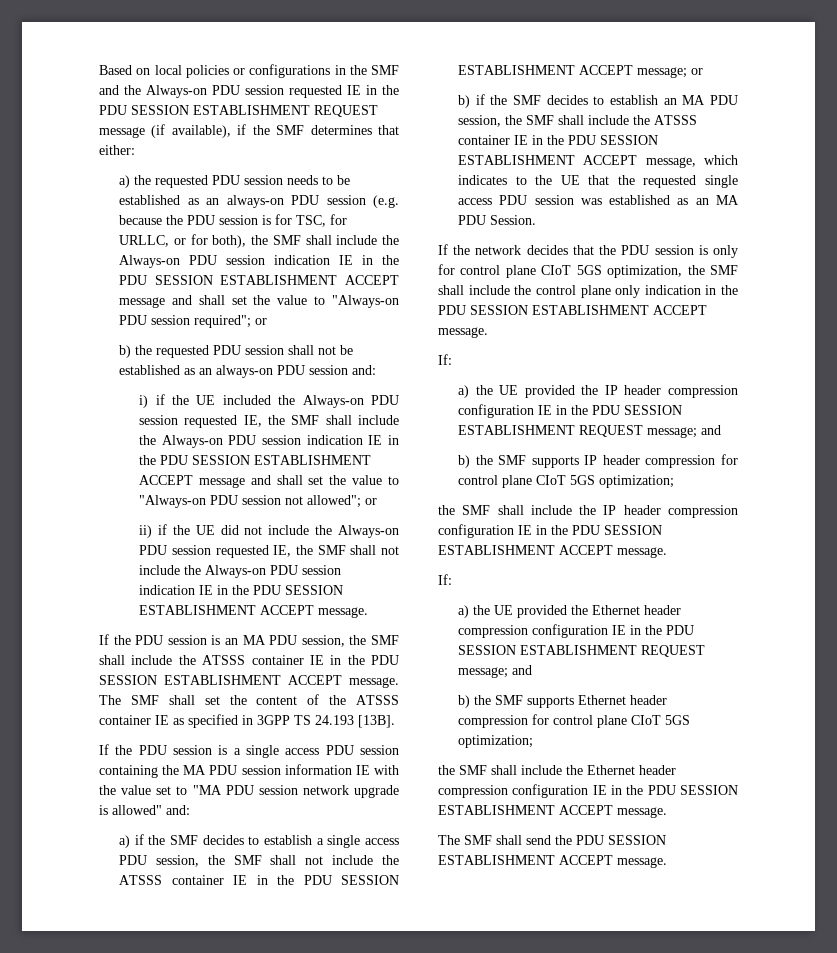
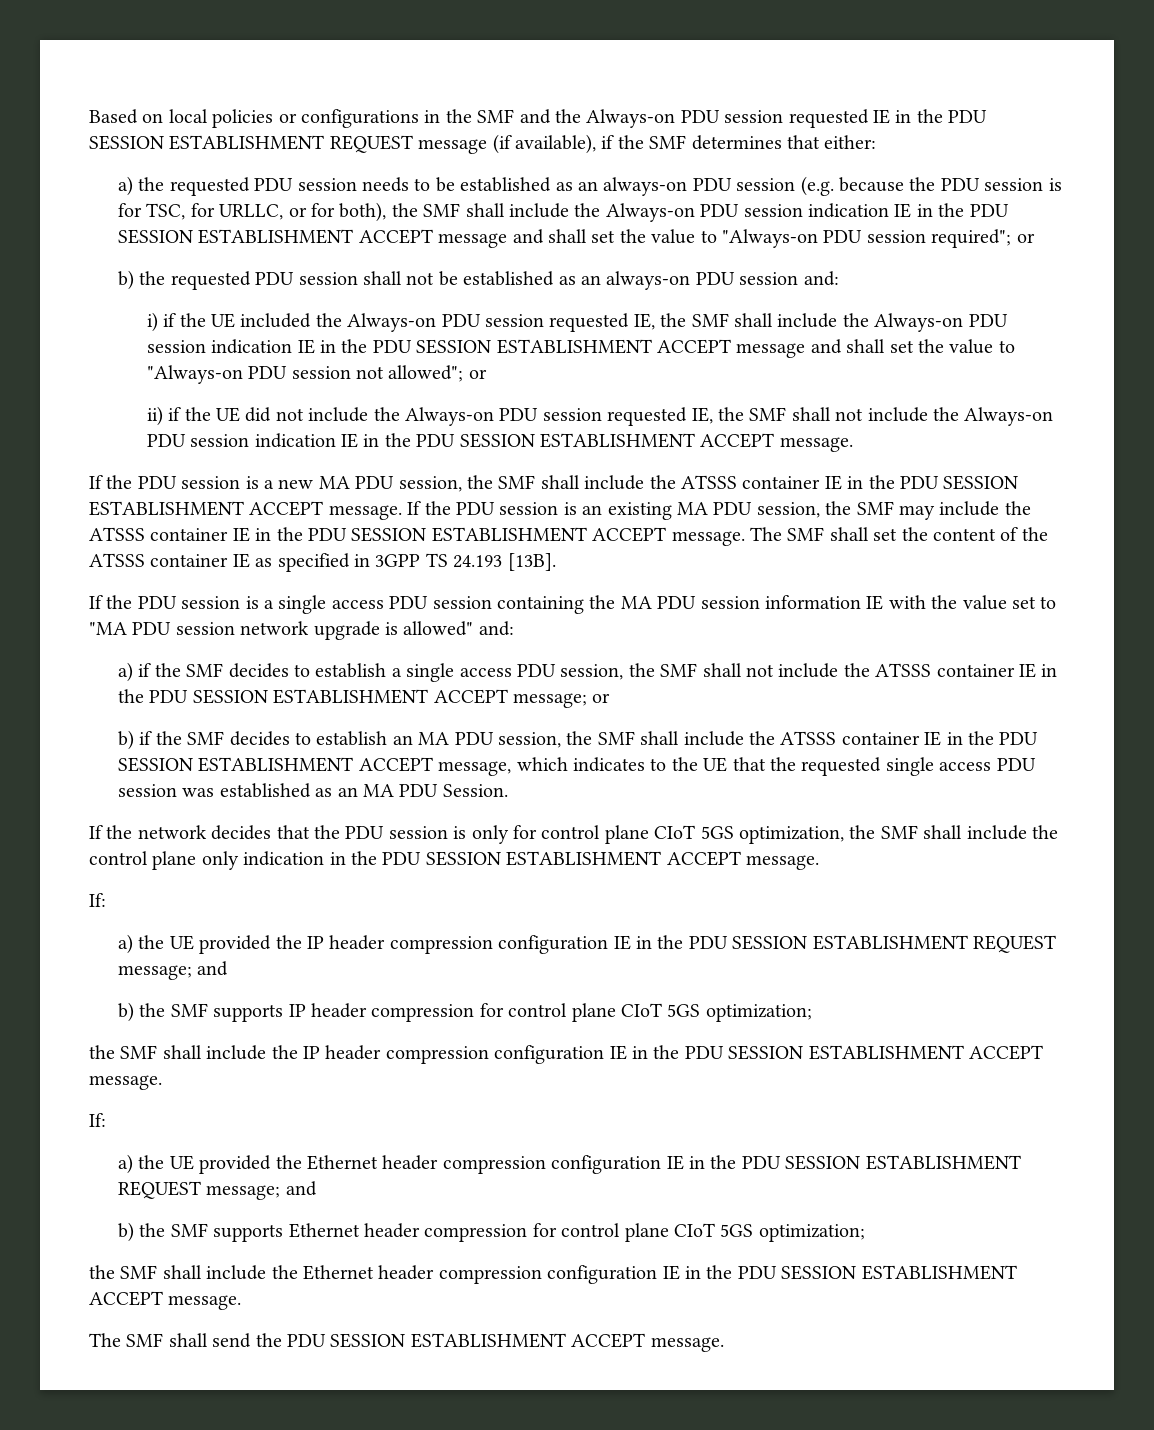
- If the PDU session is an MA PDU session, the SMF shall include the ATSSS container IE in the PDU SESSION ESTABLISHMENT ACCEPT message.
+ If the PDU session is a new MA PDU session, the SMF shall include the ATSSS container IE in the PDU SESSION ESTABLISHMENT ACCEPT message.
+ If the PDU session is an existing MA PDU session, the SMF may include the ATSSS container IE in the PDU SESSION ESTABLISHMENT ACCEPT message.

